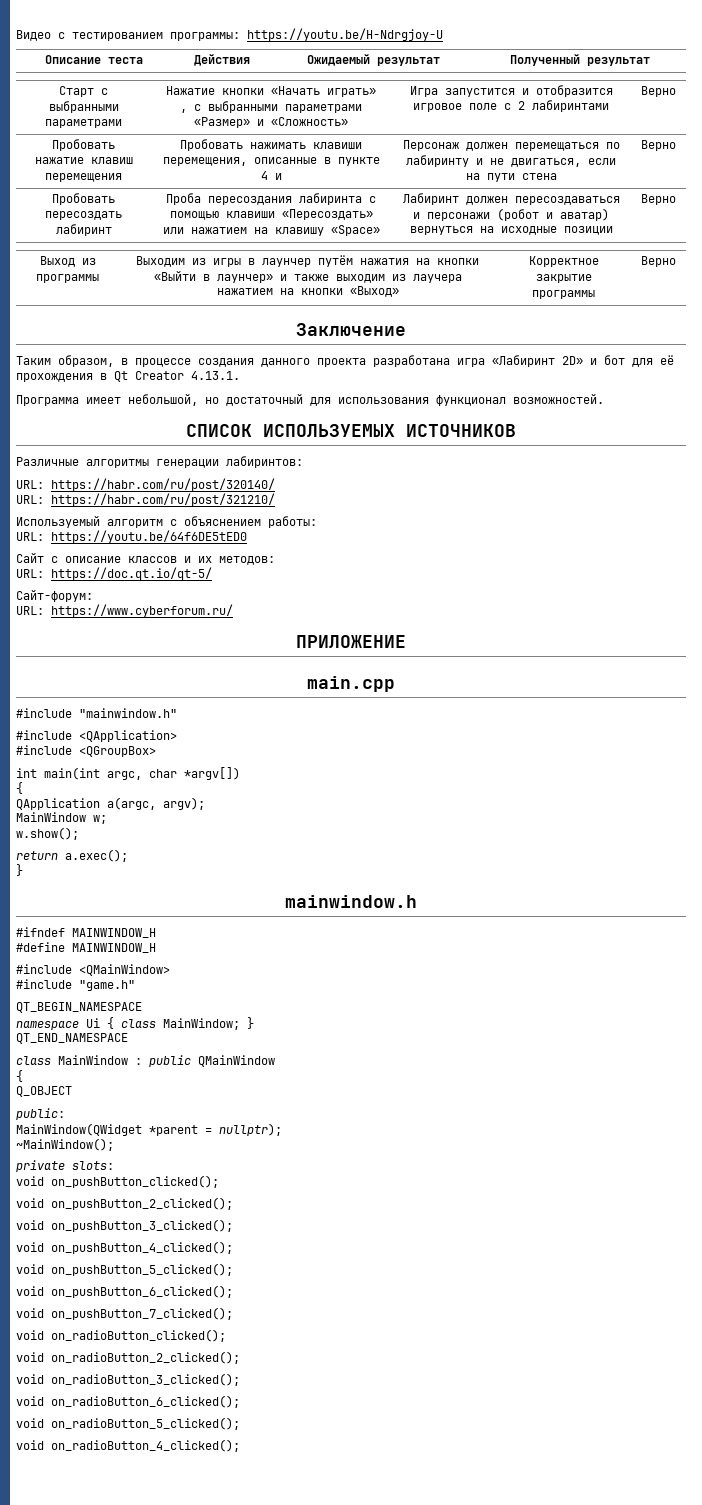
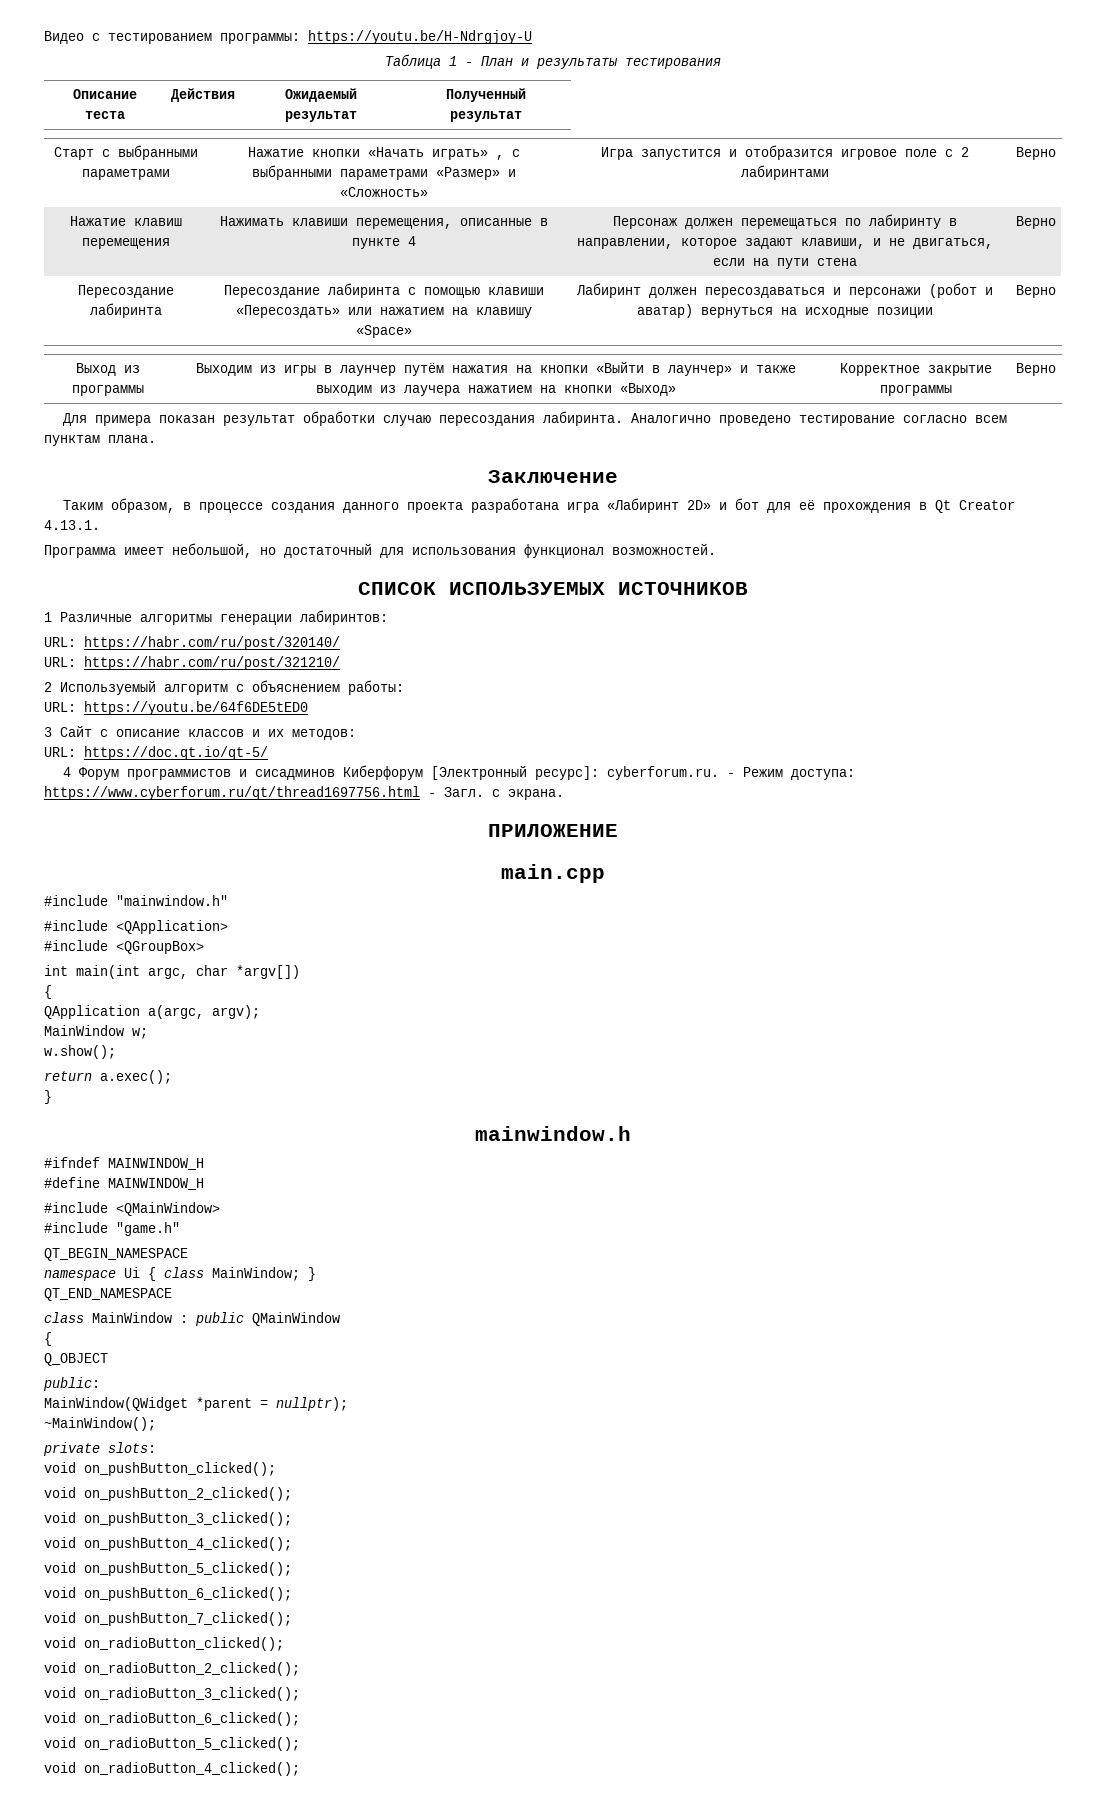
+ Таблица 1 - План и результаты тестирования
- Пробовать нажатие клавиш перемещения | Пробовать нажимать клавиши перемещения, описанные в пункте 4 и | Персонаж должен перемещаться по лабиринту и не двигаться, если на пути стена | Верно
+ Нажатие клавиш перемещения | Нажимать клавиши перемещения, описанные в пункте 4 | Персонаж должен перемещаться по лабиринту в направлении, которое задают клавиши, и не двигаться, если на пути стена | Верно
- Пробовать пересоздать лабиринт | Проба пересоздания лабиринта с помощью клавиши «Пересоздать» или нажатием на клавишу «Space» | Лабиринт должен пересоздаваться и персонажи (робот и аватар) вернуться на исходные позиции | Верно
+ Пересоздание лабиринта | Пересоздание лабиринта с помощью клавиши «Пересоздать» или нажатием на клавишу «Space» | Лабиринт должен пересоздаваться и персонажи (робот и аватар) вернуться на исходные позиции | Верно
+ Для примера показан результат обработки случаю пересоздания лабиринта. Аналогично проведено тестирование согласно всем пунктам плана.
- Различные алгоритмы генерации лабиринтов:
+ 1 Различные алгоритмы генерации лабиринтов:
- Используемый алгоритм с объяснением работы:
+ 2 Используемый алгоритм с объяснением работы:
- Сайт с описание классов и их методов:
+ 3 Сайт с описание классов и их методов:
- Сайт-форум:
- URL: https://www.cyberforum.ru/
+ 4 Форум программистов и сисадминов Киберфорум [Электронный ресурс]: cyberforum.ru. - Режим доступа: https://www.cyberforum.ru/qt/thread1697756.html - Загл. с экрана.

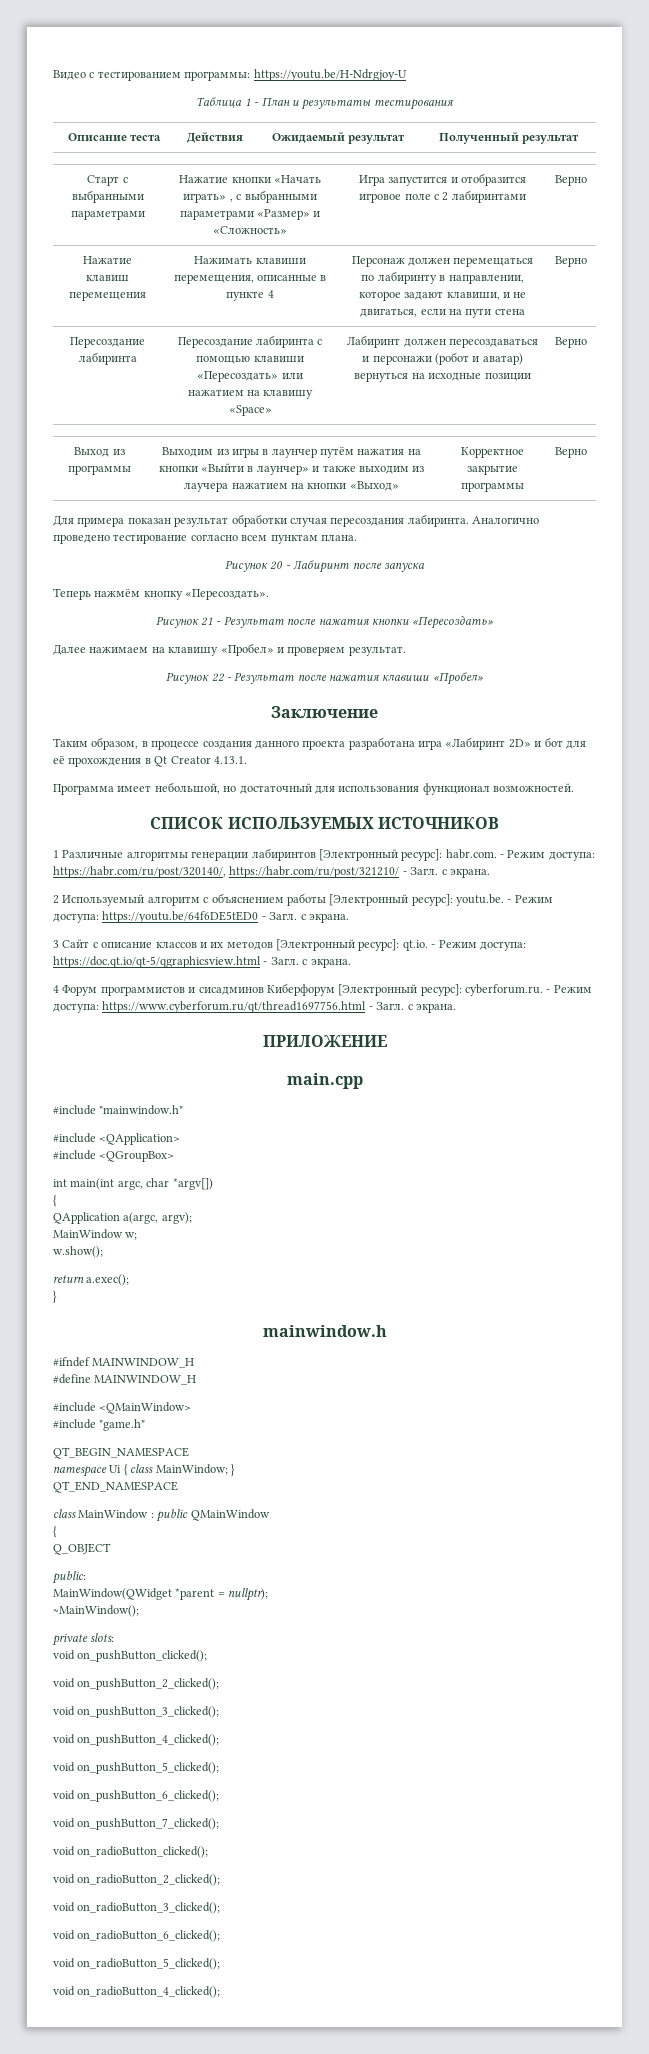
- Для примера показан результат обработки случаю пересоздания лабиринта.
+ Для примера показан результат обработки случая пересоздания лабиринта.
+ Рисунок 20 - Лабиринт после запуска
+ Теперь нажмём кнопку «Пересоздать».
+ Рисунок 21 - Результат после нажатия кнопки «Пересоздать»
+ Далее нажимаем на клавишу «Пробел» и проверяем результат.
+ Рисунок 22 - Результат после нажатия клавиши «Пробел»
- 1 Различные алгоритмы генерации лабиринтов:
- URL: https://habr.com/ru/post/320140/
- URL: https://habr.com/ru/post/321210/
+ 1 Различные алгоритмы генерации лабиринтов [Электронный ресурс]: habr.com. - Режим доступа: https://habr.com/ru/post/320140/, https://habr.com/ru/post/321210/ - Загл. с экрана.
- 2 Используемый алгоритм с объяснением работы:
- URL: https://youtu.be/64f6DE5tED0
+ 2 Используемый алгоритм с объяснением работы [Электронный ресурс]: youtu.be. - Режим доступа: https://youtu.be/64f6DE5tED0 - Загл. с экрана.
- 3 Сайт с описание классов и их методов:
- URL: https://doc.qt.io/qt-5/
+ 3 Сайт с описание классов и их методов [Электронный ресурс]: qt.io. - Режим доступа: https://doc.qt.io/qt-5/qgraphicsview.html - Загл. с экрана.

